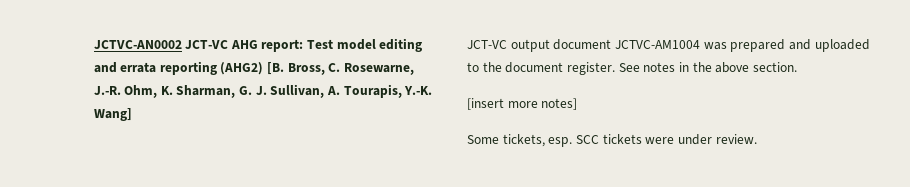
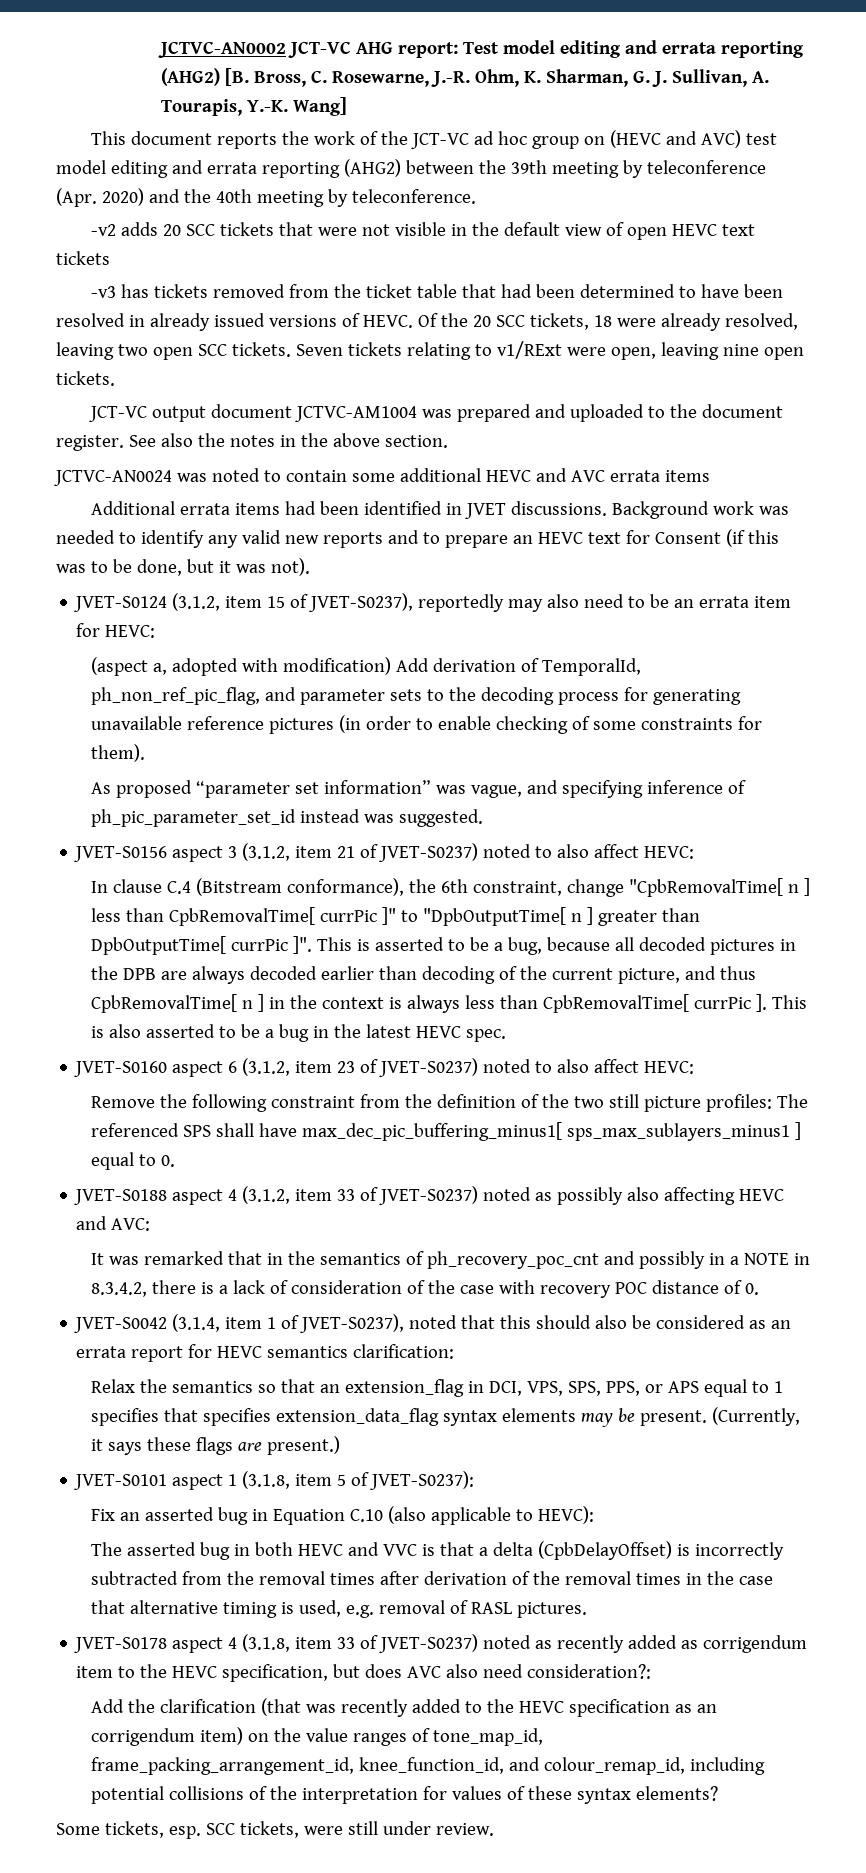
+ This document reports the work of the JCT-VC ad hoc group on (HEVC and AVC) test model editing and errata reporting (AHG2) between the 39th meeting by teleconference (Apr. 2020) and the 40th meeting by teleconference.
+ -v2 adds 20 SCC tickets that were not visible in the default view of open HEVC text tickets
+ -v3 has tickets removed from the ticket table that had been determined to have been resolved in already issued versions of HEVC. Of the 20 SCC tickets, 18 were already resolved, leaving two open SCC tickets. Seven tickets relating to v1/RExt were open, leaving nine open tickets.
- See notes in the above section.
+ See also the notes in the above section.
- [insert more notes]
+ JCTVC-AN0024 was noted to contain some additional HEVC and AVC errata items
+ Additional errata items had been identified in JVET discussions. Background work was needed to identify any valid new reports and to prepare an HEVC text for Consent (if this was to be done, but it was not).
+ JVET-S0124 (3.1.2, item 15 of JVET-S0237), reportedly may also need to be an errata item for HEVC:
+ (aspect a, adopted with modification) Add derivation of TemporalId, ph_non_ref_pic_flag, and parameter sets to the decoding process for generating unavailable reference pictures (in order to enable checking of some constraints for them).
+ As proposed “parameter set information” was vague, and specifying inference of ph_pic_parameter_set_id instead was suggested.
+ JVET-S0156 aspect 3 (3.1.2, item 21 of JVET-S0237) noted to also affect HEVC:
+ In clause C.4 (Bitstream conformance), the 6th constraint, change "CpbRemovalTime[ n ] less than CpbRemovalTime[ currPic ]" to "DpbOutputTime[ n ] greater than DpbOutputTime[ currPic ]". This is asserted to be a bug, because all decoded pictures in the DPB are always decoded earlier than decoding of the current picture, and thus CpbRemovalTime[ n ] in the context is always less than CpbRemovalTime[ currPic ]. This is also asserted to be a bug in the latest HEVC spec.
+ JVET-S0160 aspect 6 (3.1.2, item 23 of JVET-S0237) noted to also affect HEVC:
+ Remove the following constraint from the definition of the two still picture profiles: The referenced SPS shall have max_dec_pic_buffering_minus1[ sps_max_sublayers_minus1 ] equal to 0.
+ JVET-S0188 aspect 4 (3.1.2, item 33 of JVET-S0237) noted as possibly also affecting HEVC and AVC:
+ It was remarked that in the semantics of ph_recovery_poc_cnt and possibly in a NOTE in 8.3.4.2, there is a lack of consideration of the case with recovery POC distance of 0.
+ JVET-S0042 (3.1.4, item 1 of JVET-S0237), noted that this should also be considered as an errata report for HEVC semantics clarification:
+ Relax the semantics so that an extension_flag in DCI, VPS, SPS, PPS, or APS equal to 1 specifies that specifies extension_data_flag syntax elements may be present. (Currently, it says these flags are present.)
+ JVET-S0101 aspect 1 (3.1.8, item 5 of JVET-S0237):
+ Fix an asserted bug in Equation C.10 (also applicable to HEVC):
+ The asserted bug in both HEVC and VVC is that a delta (CpbDelayOffset) is incorrectly subtracted from the removal times after derivation of the removal times in the case that alternative timing is used, e.g. removal of RASL pictures.
+ JVET-S0178 aspect 4 (3.1.8, item 33 of JVET-S0237) noted as recently added as corrigendum item to the HEVC specification, but does AVC also need consideration?:
+ Add the clarification (that was recently added to the HEVC specification as an corrigendum item) on the value ranges of tone_map_id, frame_packing_arrangement_id, knee_function_id, and colour_remap_id, including potential collisions of the interpretation for values of these syntax elements?
- SCC tickets were under review.
+ SCC tickets, were still under review.

